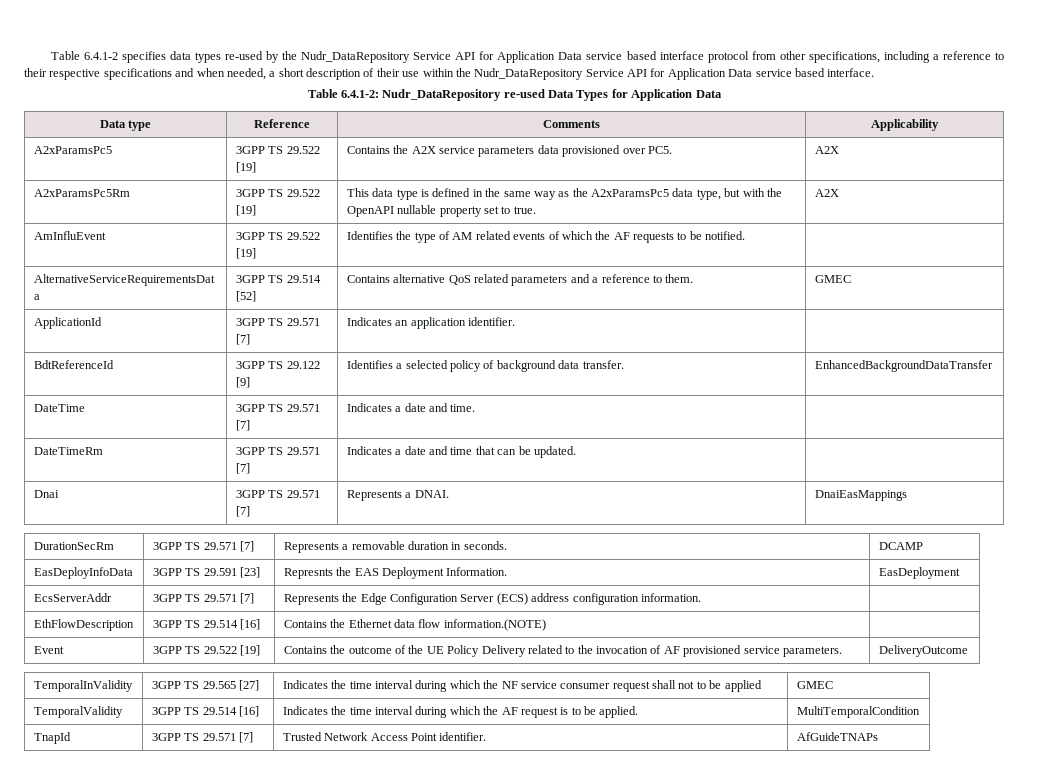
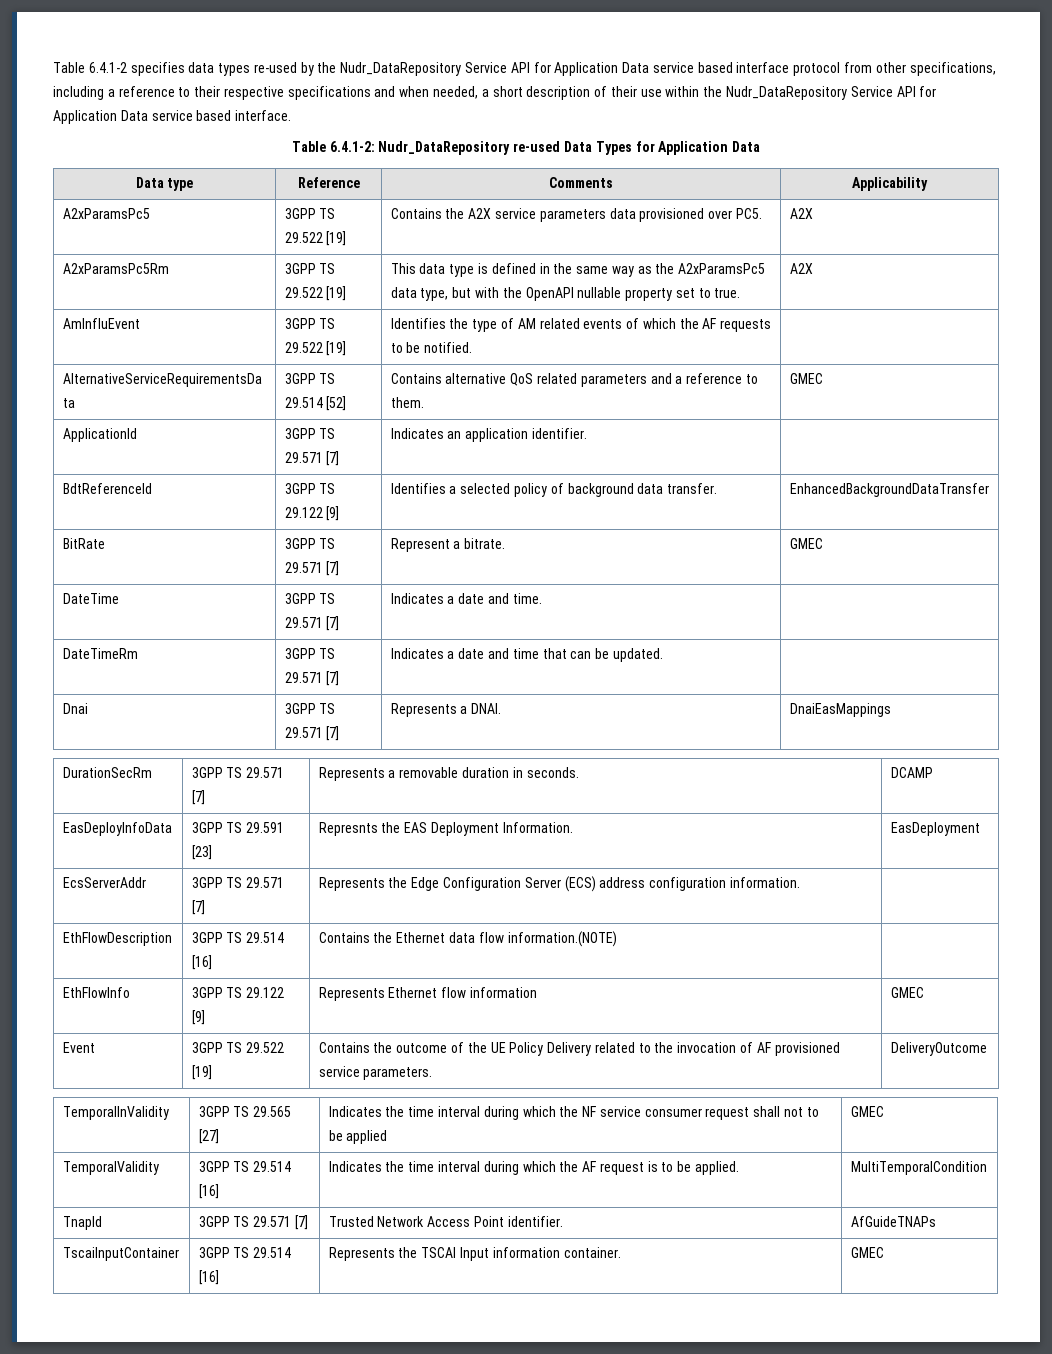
+ BitRate | 3GPP TS 29.571 [7] | Represent a bitrate. | GMEC
+ EthFlowInfo | 3GPP TS 29.122 [9] | Represents Ethernet flow information | GMEC
+ TscaiInputContainer | 3GPP TS 29.514 [16] | Represents the TSCAI Input information container. | GMEC

